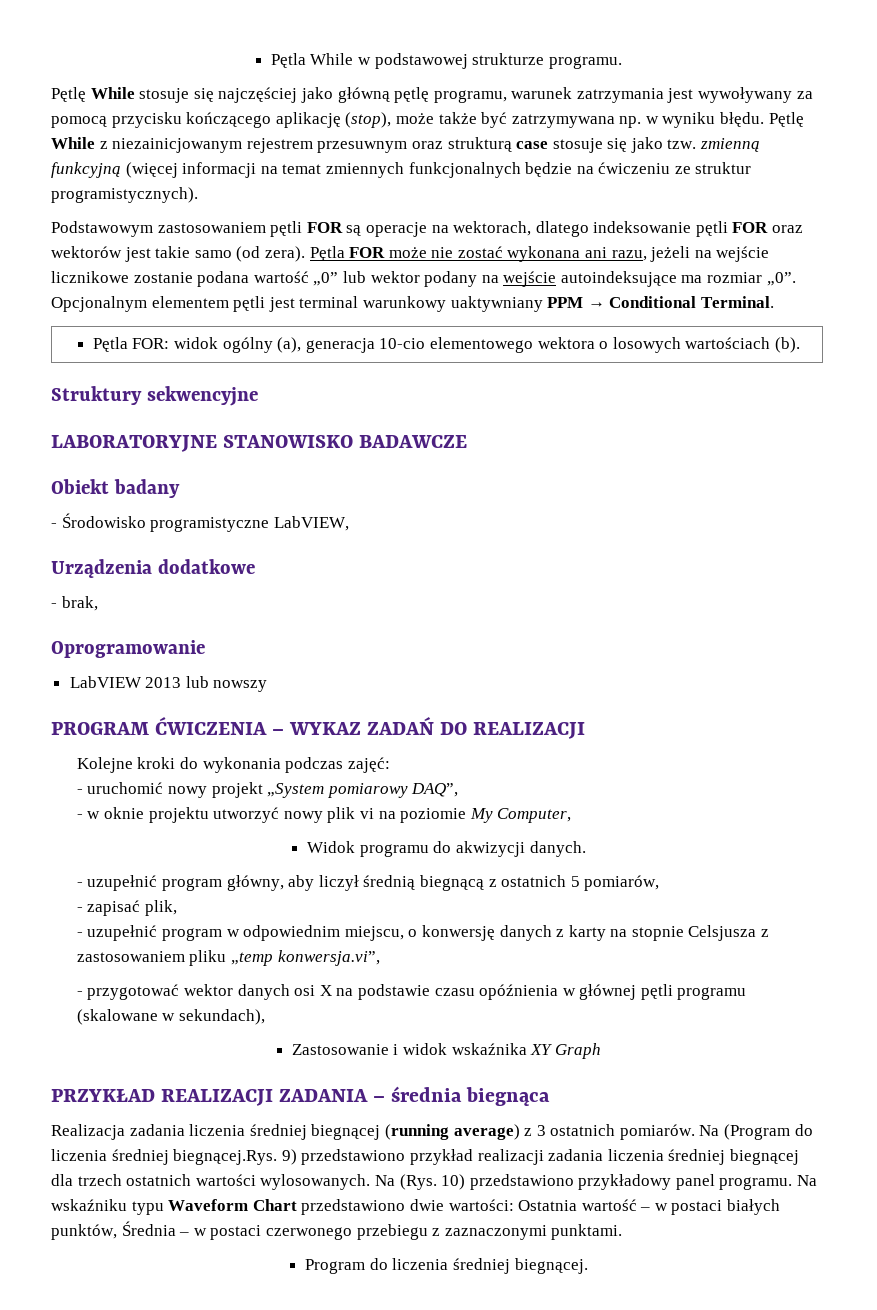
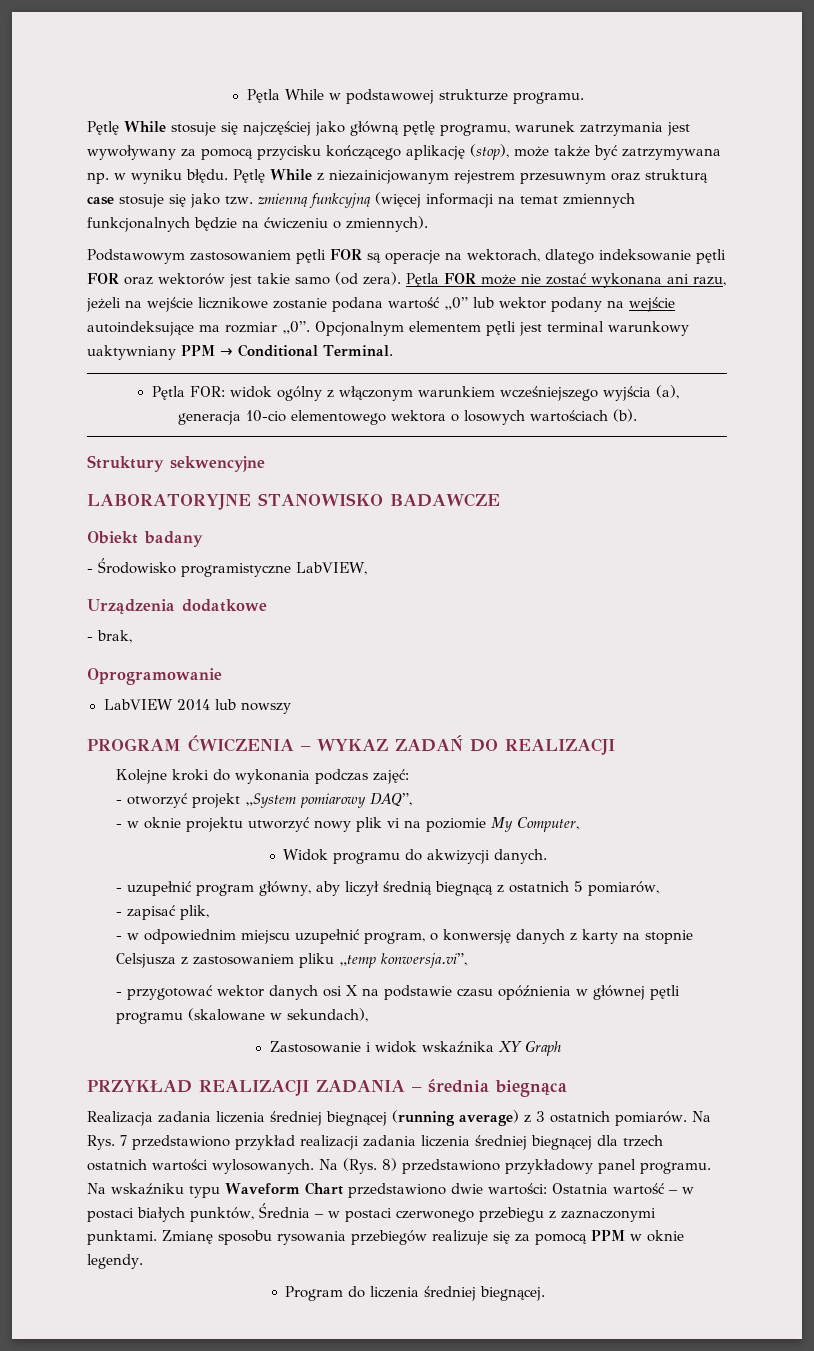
- Pętlę While z niezainicjowanym rejestrem przesuwnym oraz strukturą case stosuje się jako tzw. zmienną funkcyjną (więcej informacji na temat zmiennych funkcjonalnych będzie na ćwiczeniu ze struktur programistycznych).
+ Pętlę While z niezainicjowanym rejestrem przesuwnym oraz strukturą case stosuje się jako tzw. zmienną funkcyjną (więcej informacji na temat zmiennych funkcjonalnych będzie na ćwiczeniu o zmiennych).
- Pętla FOR: widok ogólny (a), generacja 10-cio elementowego wektora o losowych wartościach (b).
+ Pętla FOR: widok ogólny z włączonym warunkiem wcześniejszego wyjścia (a),
+ generacja 10-cio elementowego wektora o losowych wartościach (b).
- LabVIEW 2013 lub nowszy
+ LabVIEW 2014 lub nowszy
- - uruchomić nowy projekt „System pomiarowy DAQ”,
+ - otworzyć projekt „System pomiarowy DAQ”,
- - uzupełnić program w odpowiednim miejscu, o konwersję danych z karty na stopnie Celsjusza z zastosowaniem pliku „temp konwersja.vi”,
+ - w odpowiednim miejscu uzupełnić program, o konwersję danych z karty na stopnie Celsjusza z zastosowaniem pliku „temp konwersja.vi”,
- Na (Program do liczenia średniej biegnącej.Rys. 9) przedstawiono przykład realizacji zadania liczenia średniej biegnącej dla trzech ostatnich wartości wylosowanych.
+ Na Rys. 7 przedstawiono przykład realizacji zadania liczenia średniej biegnącej dla trzech ostatnich wartości wylosowanych.
- Na (Rys. 10) przedstawiono przykładowy panel programu.
+ Na (Rys. 8) przedstawiono przykładowy panel programu.
+ Zmianę sposobu rysowania przebiegów realizuje się za pomocą PPM w oknie legendy.

